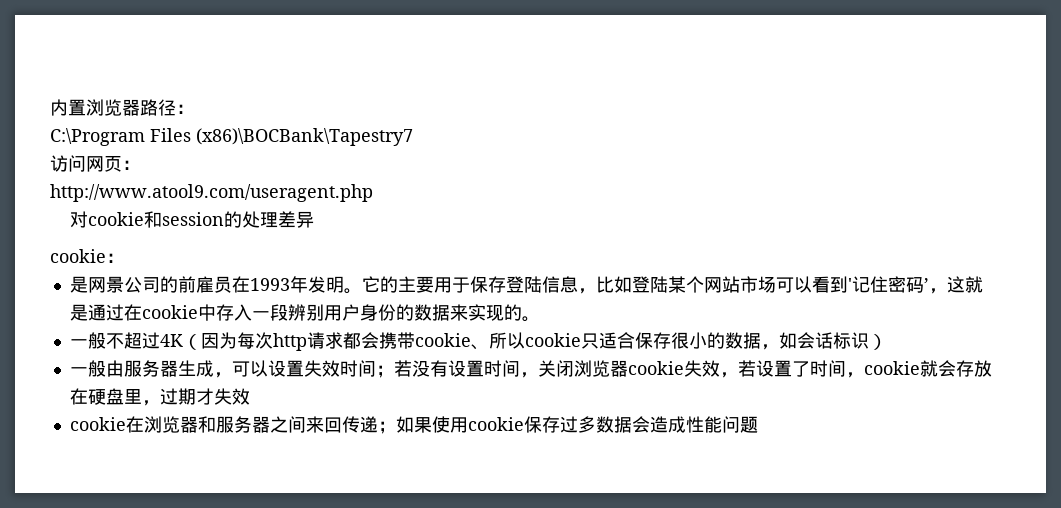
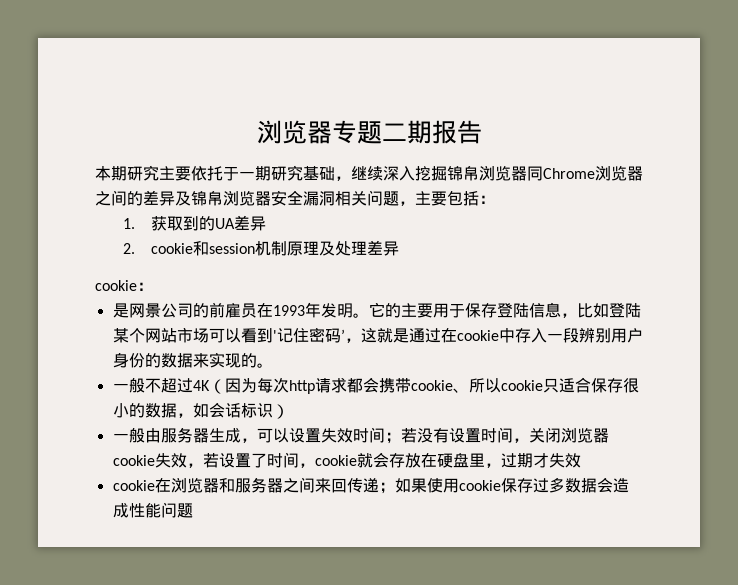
- 内置浏览器路径：
- C:\Program Files (x86)\BOCBank\Tapestry7
- 访问网页：
- http://www.atool9.com/useragent.php
- 对cookie和session的处理差异
+ 浏览器专题二期报告
+ 本期研究主要依托于一期研究基础，继续深入挖掘锦帛浏览器同Chrome浏览器之间的差异及锦帛浏览器安全漏洞相关问题，主要包括：
+ 1.获取到的UA差异
+ 2. cookie和session机制原理及处理差异

